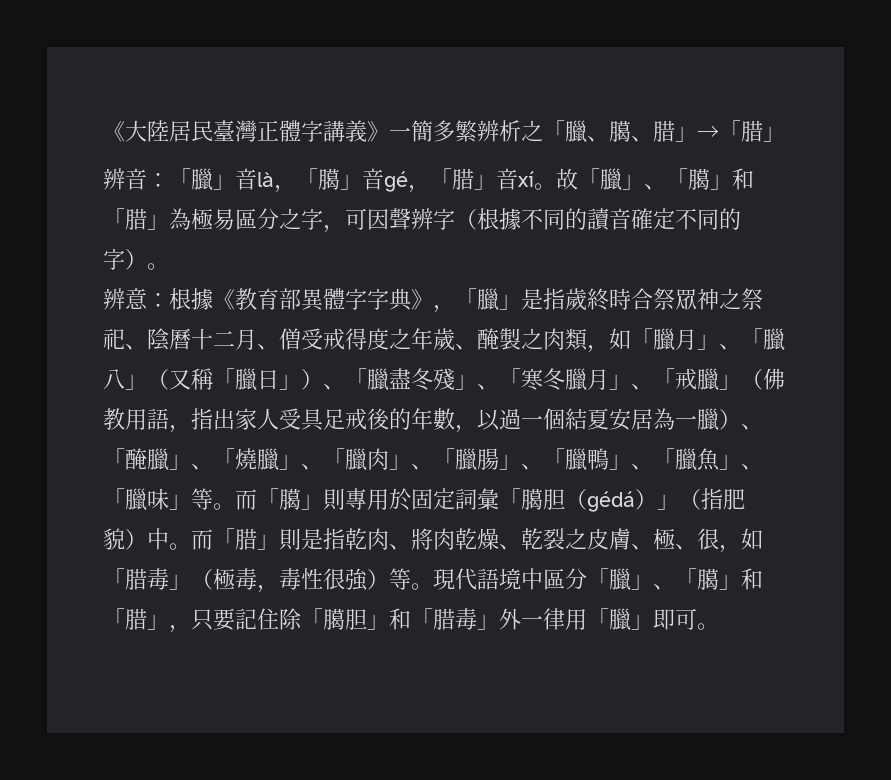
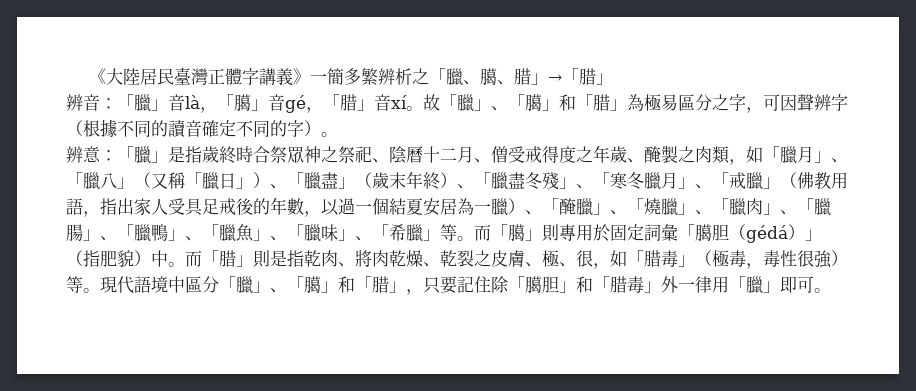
- 根據《教育部異體字字典》，「臘」是指歲終時合祭眾神之祭祀、陰曆十二月、僧受戒得度之年歲、醃製之肉類，如「臘月」、「臘八」（又稱「臘日」）、「臘盡冬殘」、「寒冬臘月」、「戒臘」（佛教用語，指出家人受具足戒後的年數，以過一個結夏安居為一臘）、「醃臘」、「燒臘」、「臘肉」、「臘腸」、「臘鴨」、「臘魚」、「臘味」等。
+ 「臘」是指歲終時合祭眾神之祭祀、陰曆十二月、僧受戒得度之年歲、醃製之肉類，如「臘月」、「臘八」（又稱「臘日」）、「臘盡」（歲末年終）、「臘盡冬殘」、「寒冬臘月」、「戒臘」（佛教用語，指出家人受具足戒後的年數，以過一個結夏安居為一臘）、「醃臘」、「燒臘」、「臘肉」、「臘腸」、「臘鴨」、「臘魚」、「臘味」、「希臘」等。

